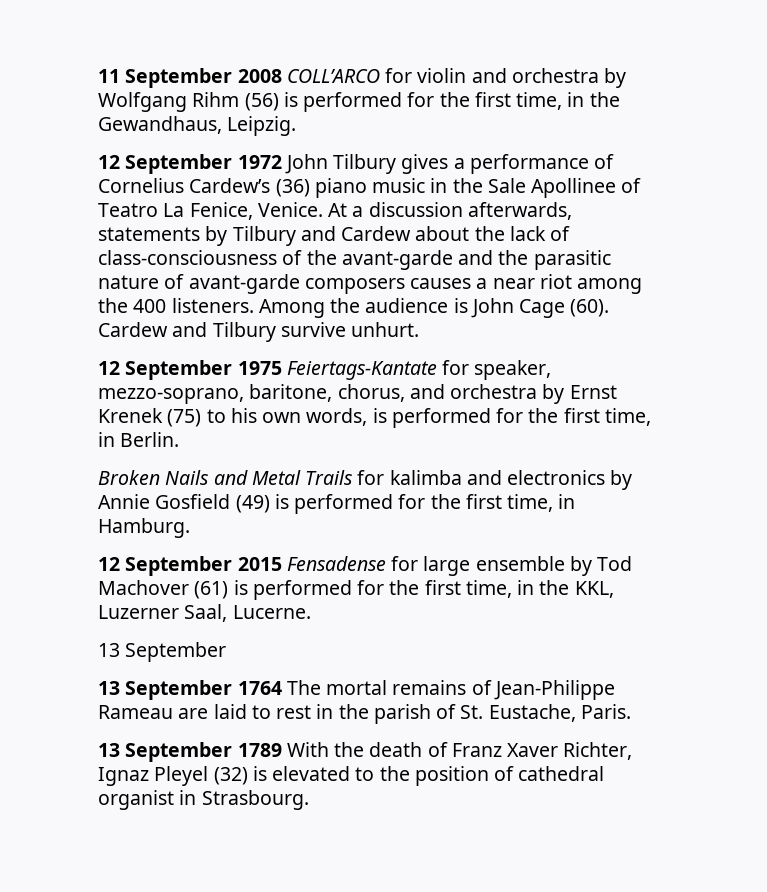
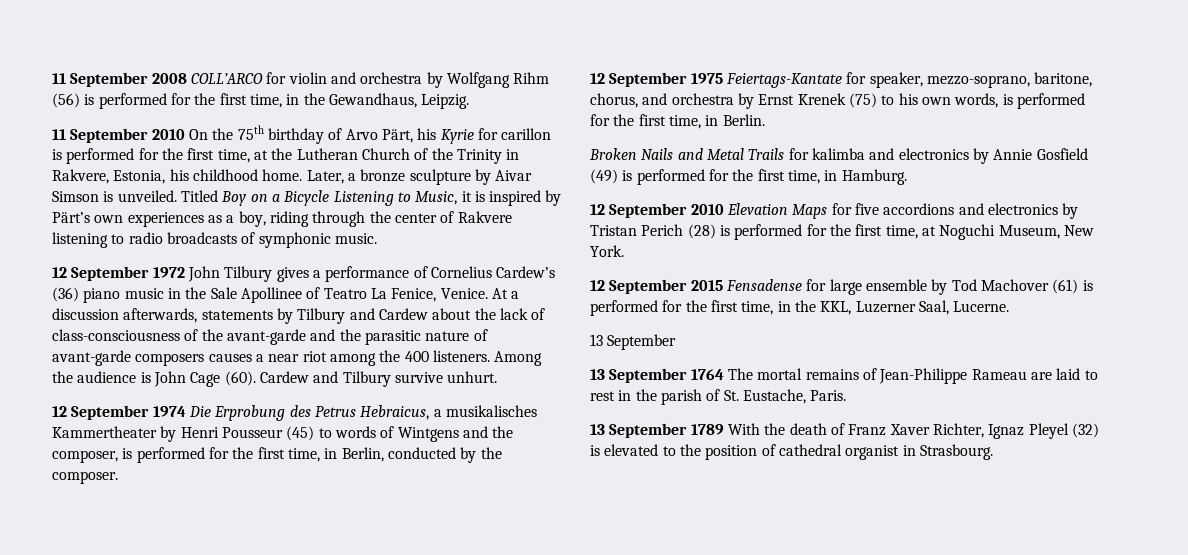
+ 11 September 2010 On the 75th birthday of Arvo Pärt, his Kyrie for carillon is performed for the first time, at the Lutheran Church of the Trinity in Rakvere, Estonia, his childhood home. Later, a bronze sculpture by Aivar Simson is unveiled. Titled Boy on a Bicycle Listening to Music, it is inspired by Pärt’s own experiences as a boy, riding through the center of Rakvere listening to radio broadcasts of symphonic music.
+ 12 September 1974 Die Erprobung des Petrus Hebraicus, a musikalisches Kammertheater by Henri Pousseur (45) to words of Wintgens and the composer, is performed for the first time, in Berlin, conducted by the composer.
+ 12 September 2010 Elevation Maps for five accordions and electronics by Tristan Perich (28) is performed for the first time, at Noguchi Museum, New York.

